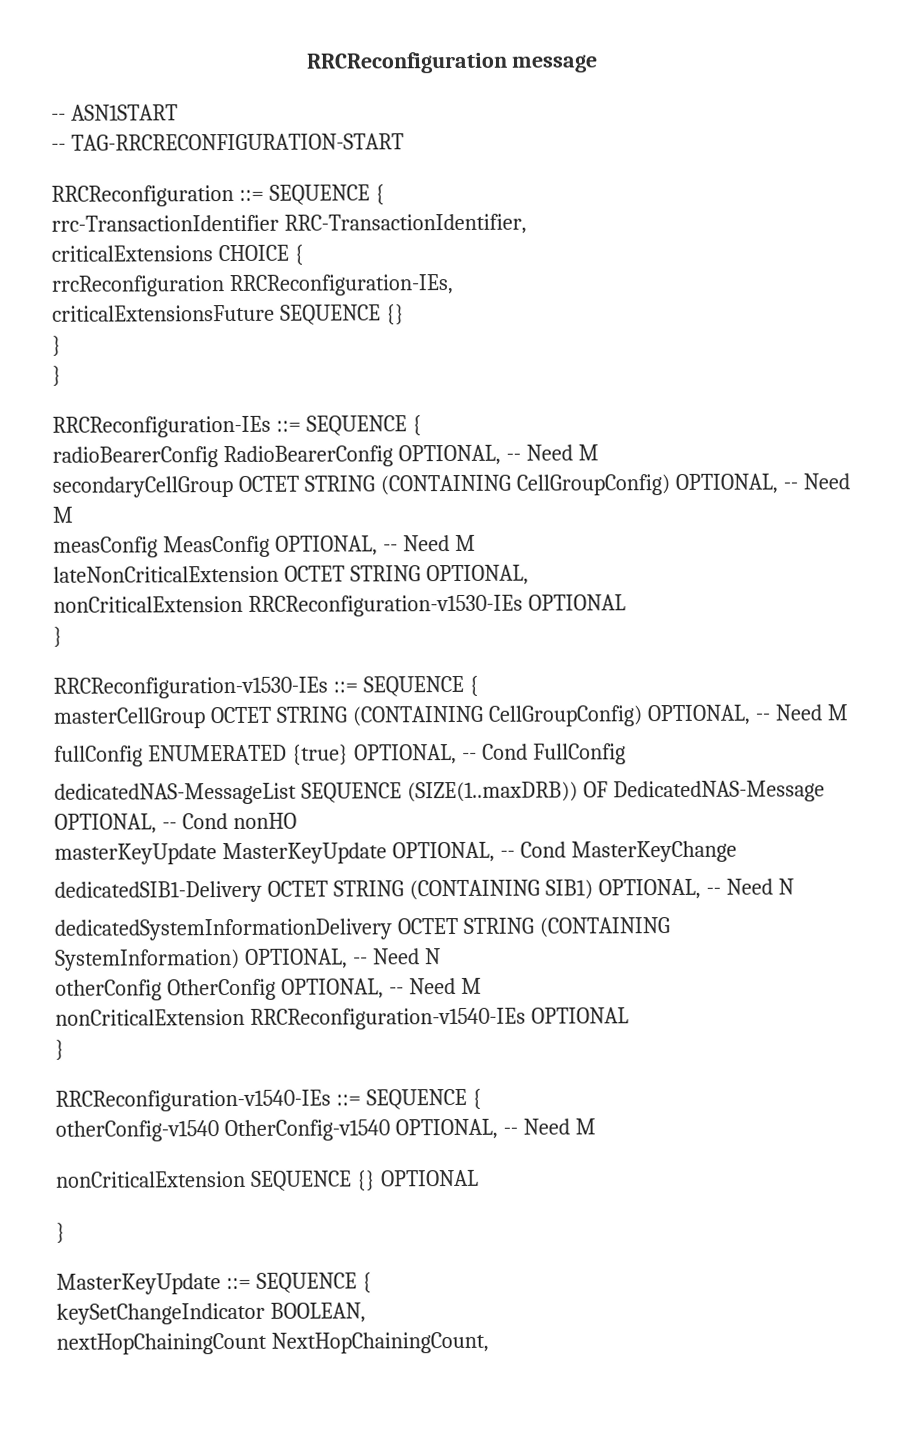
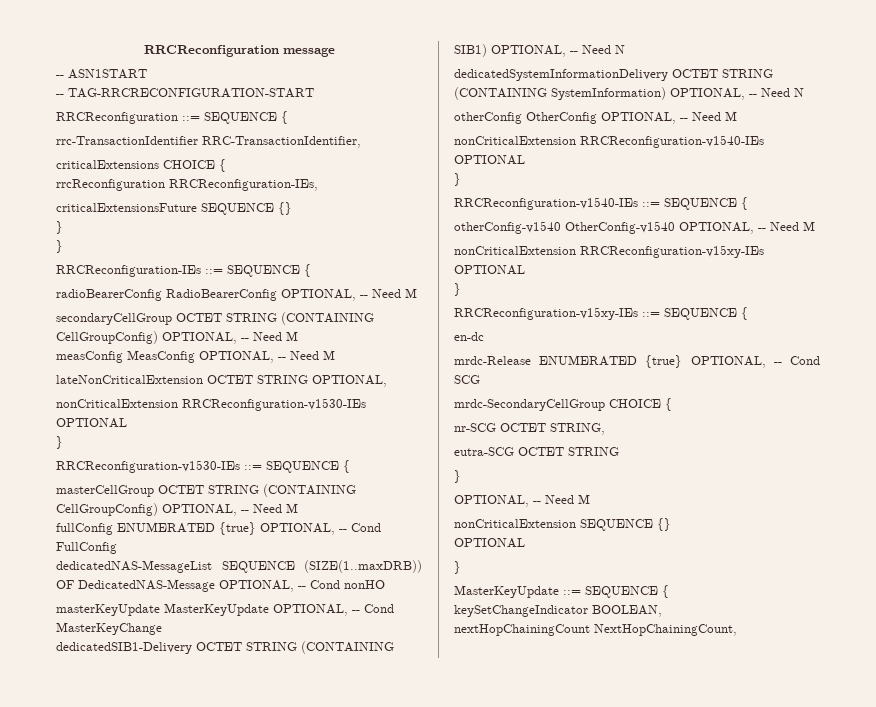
+ nonCriticalExtension RRCReconfiguration-v15xy-IEs OPTIONAL
+ }
+ RRCReconfiguration-v15xy-IEs ::= SEQUENCE {
+ en-dc
+ mrdc-Release ENUMERATED {true} OPTIONAL, -- Cond SCG
+ mrdc-SecondaryCellGroup CHOICE {
+ nr-SCG OCTET STRING,
+ eutra-SCG OCTET STRING
+ }
+ OPTIONAL, -- Need M
- nonCriticalExtension SEQUENCE {} OPTIONAL
+ nonCriticalExtension SEQUENCE {}
+ OPTIONAL

